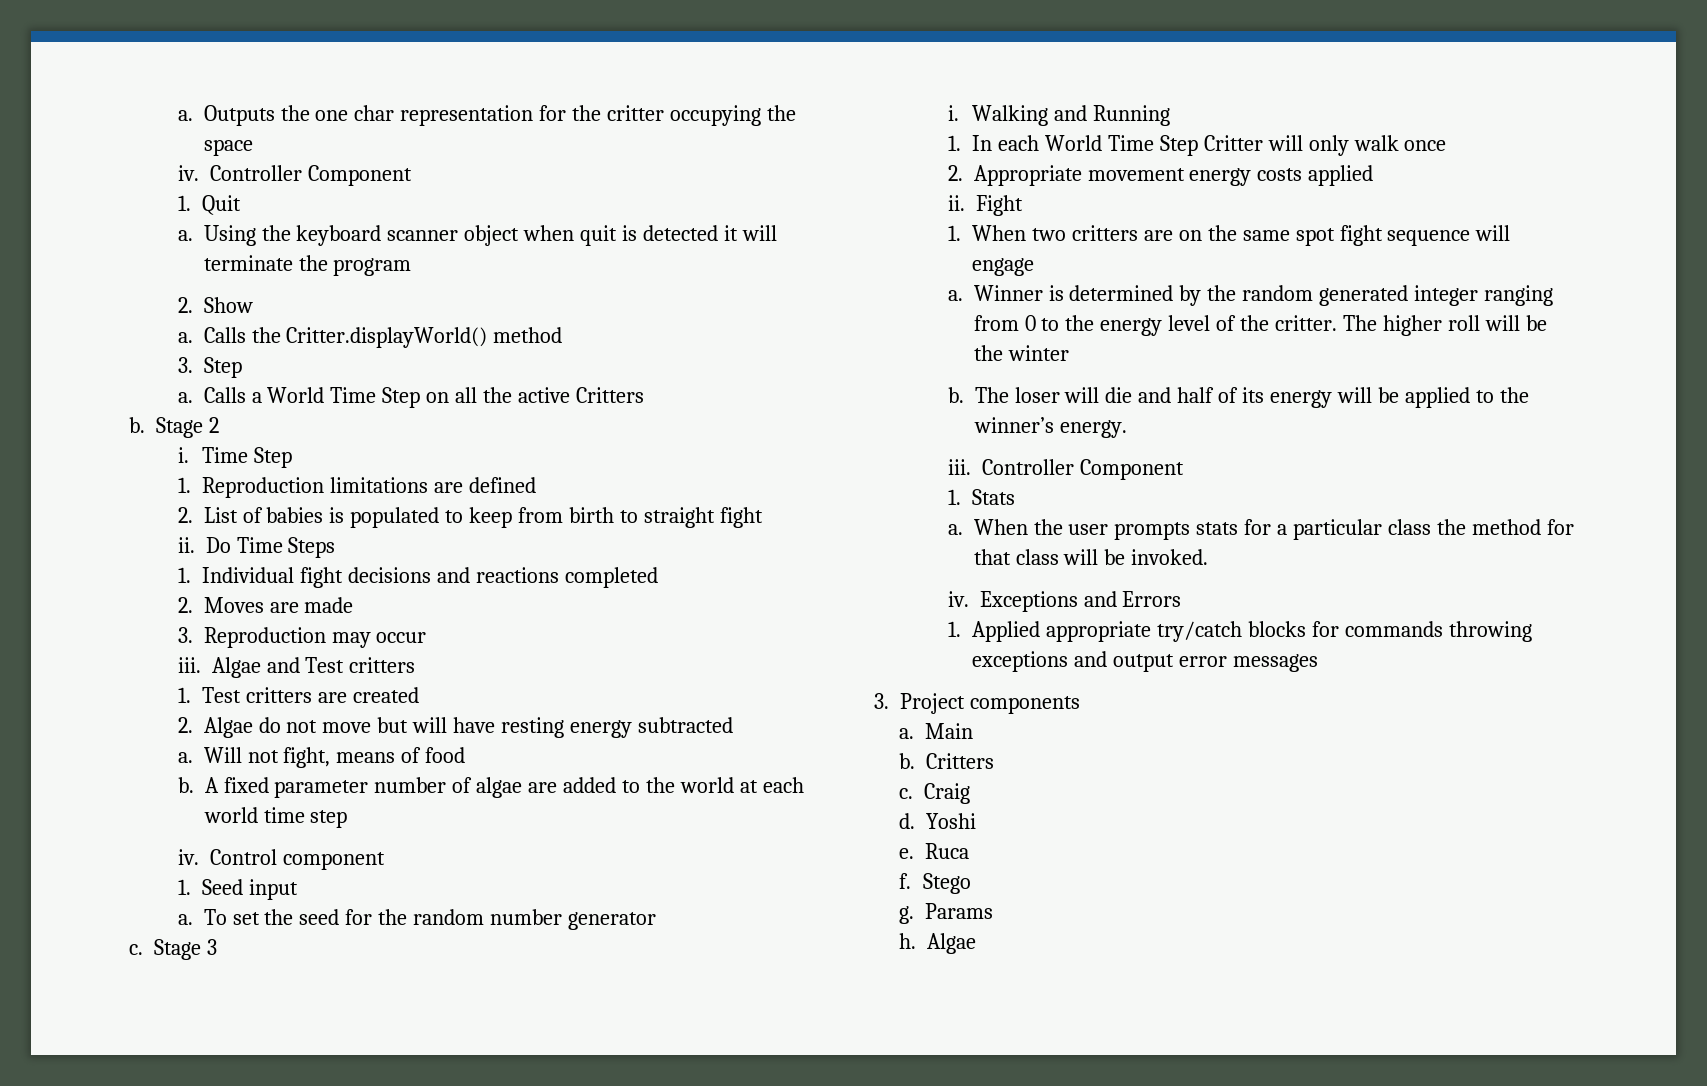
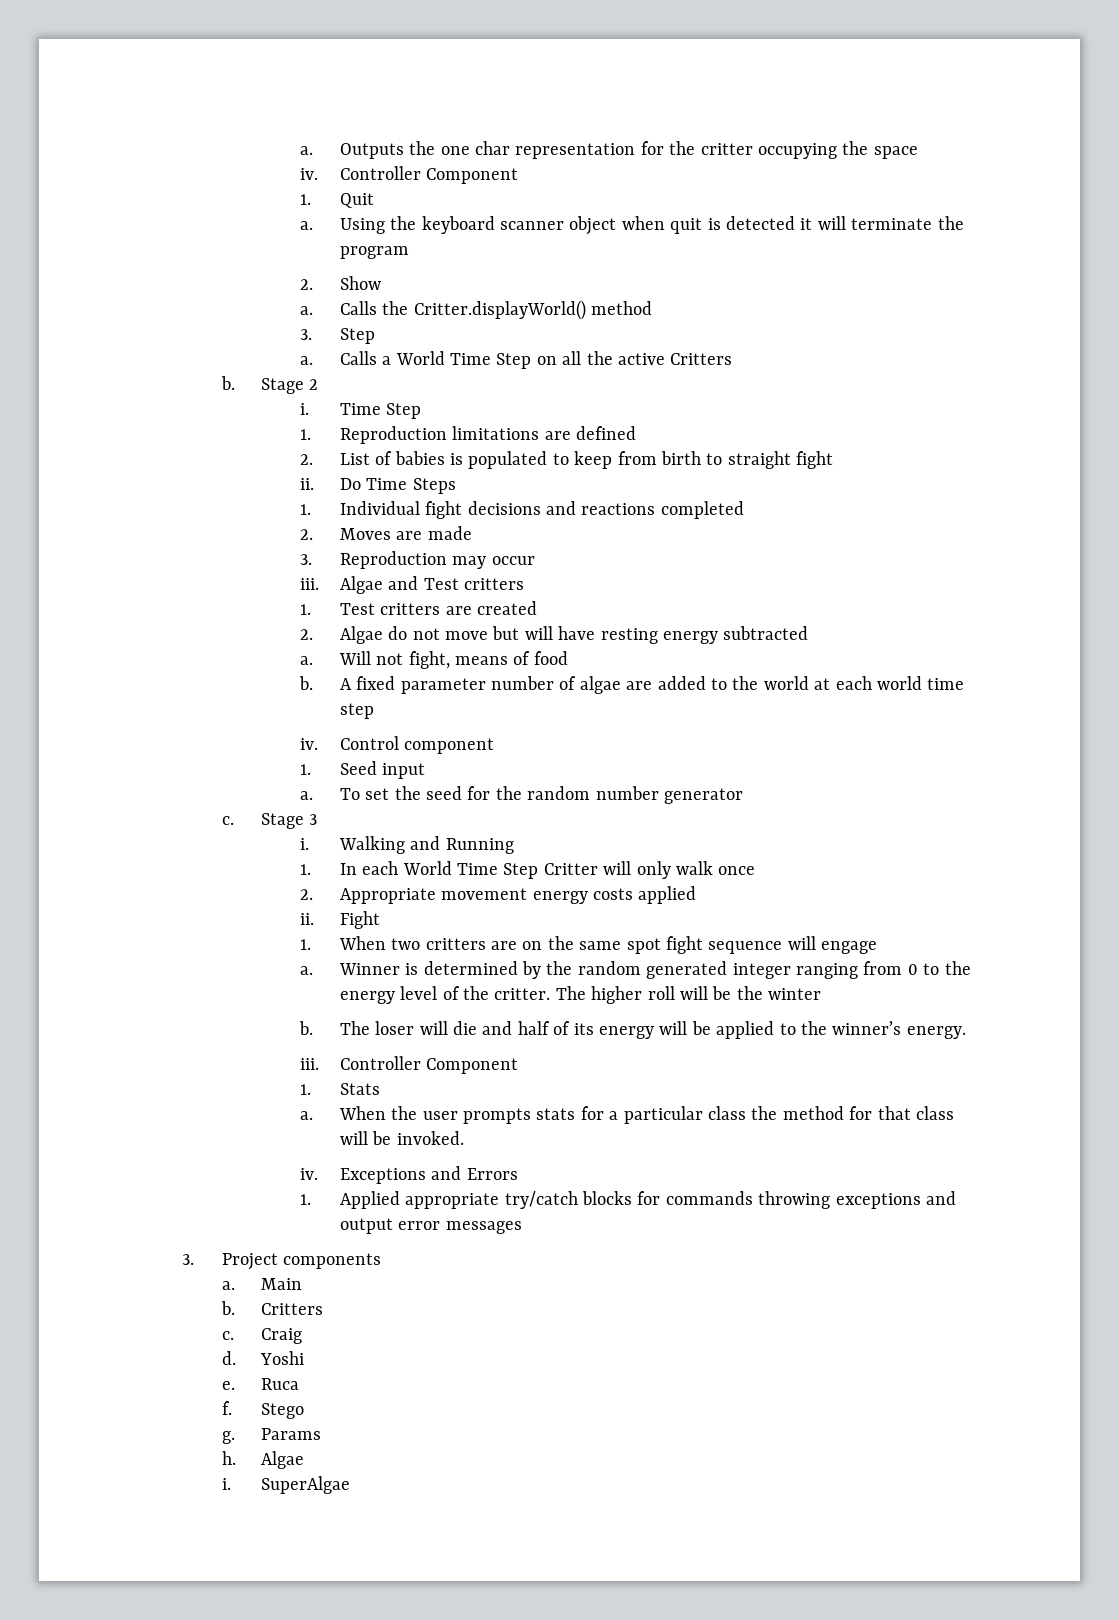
+ i. SuperAlgae

